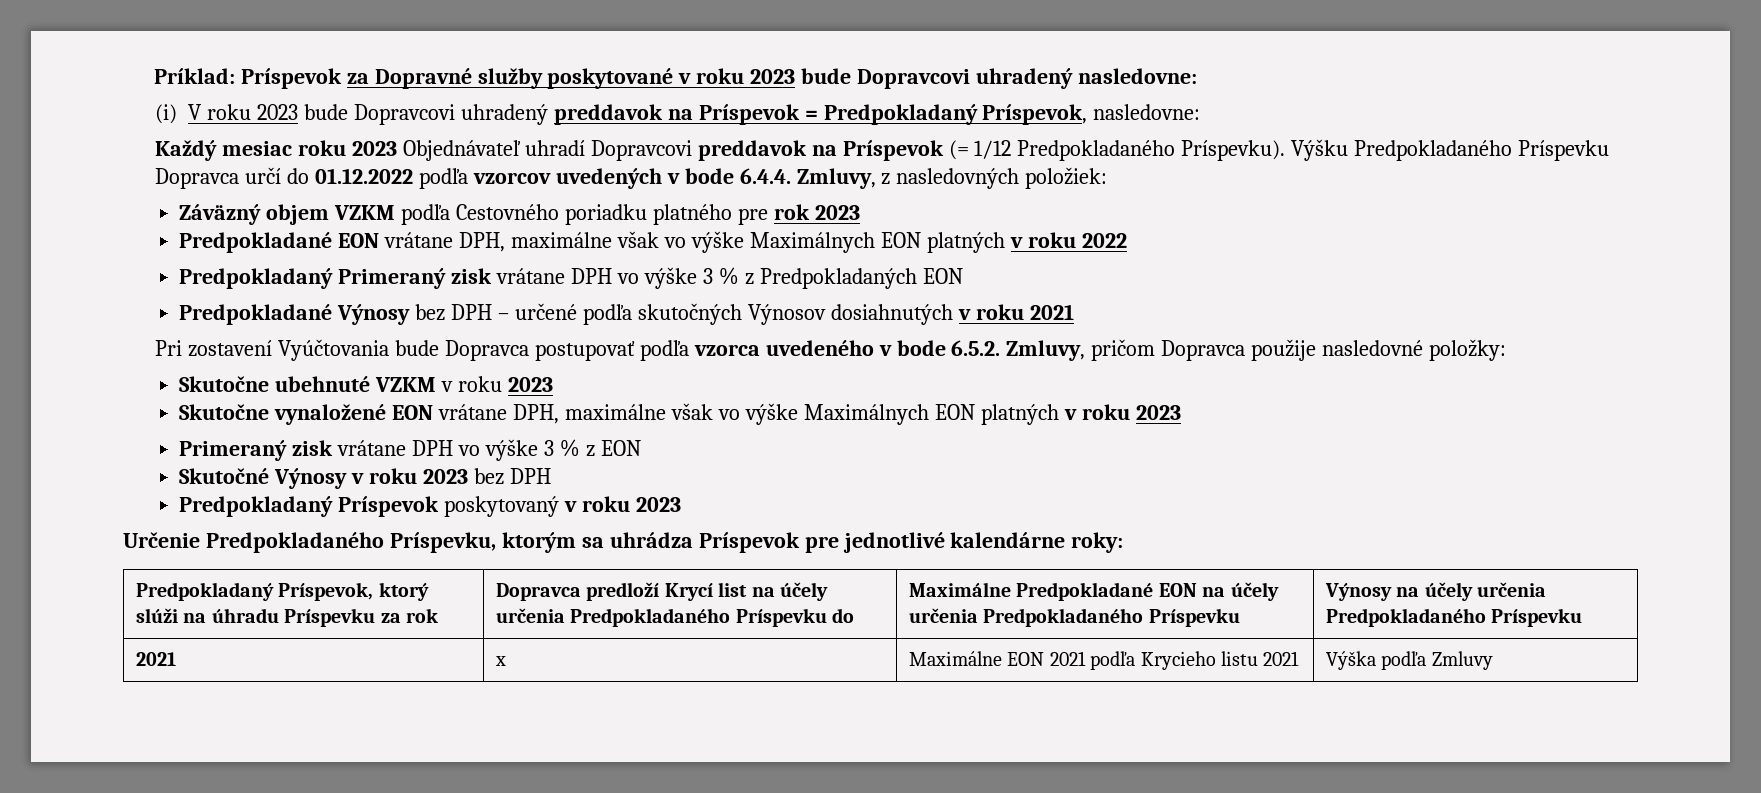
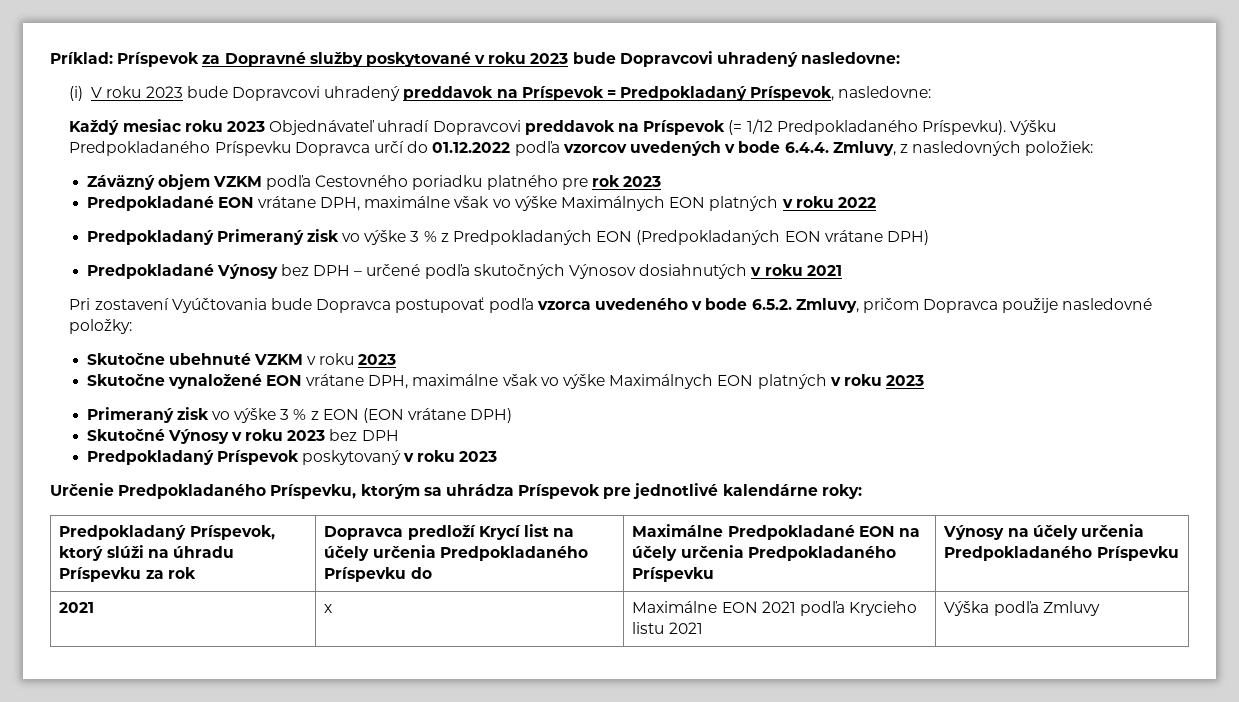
- Predpokladaný Primeraný zisk vrátane DPH vo výške 3 % z Predpokladaných EON
+ Predpokladaný Primeraný zisk vo výške 3 % z Predpokladaných EON (Predpokladaných EON vrátane DPH)
- Primeraný zisk vrátane DPH vo výške 3 % z EON
+ Primeraný zisk vo výške 3 % z EON (EON vrátane DPH)

